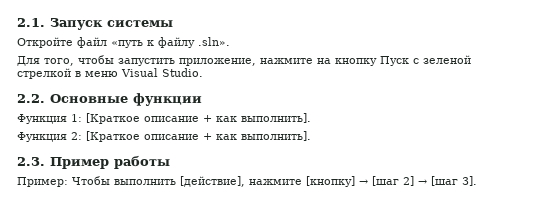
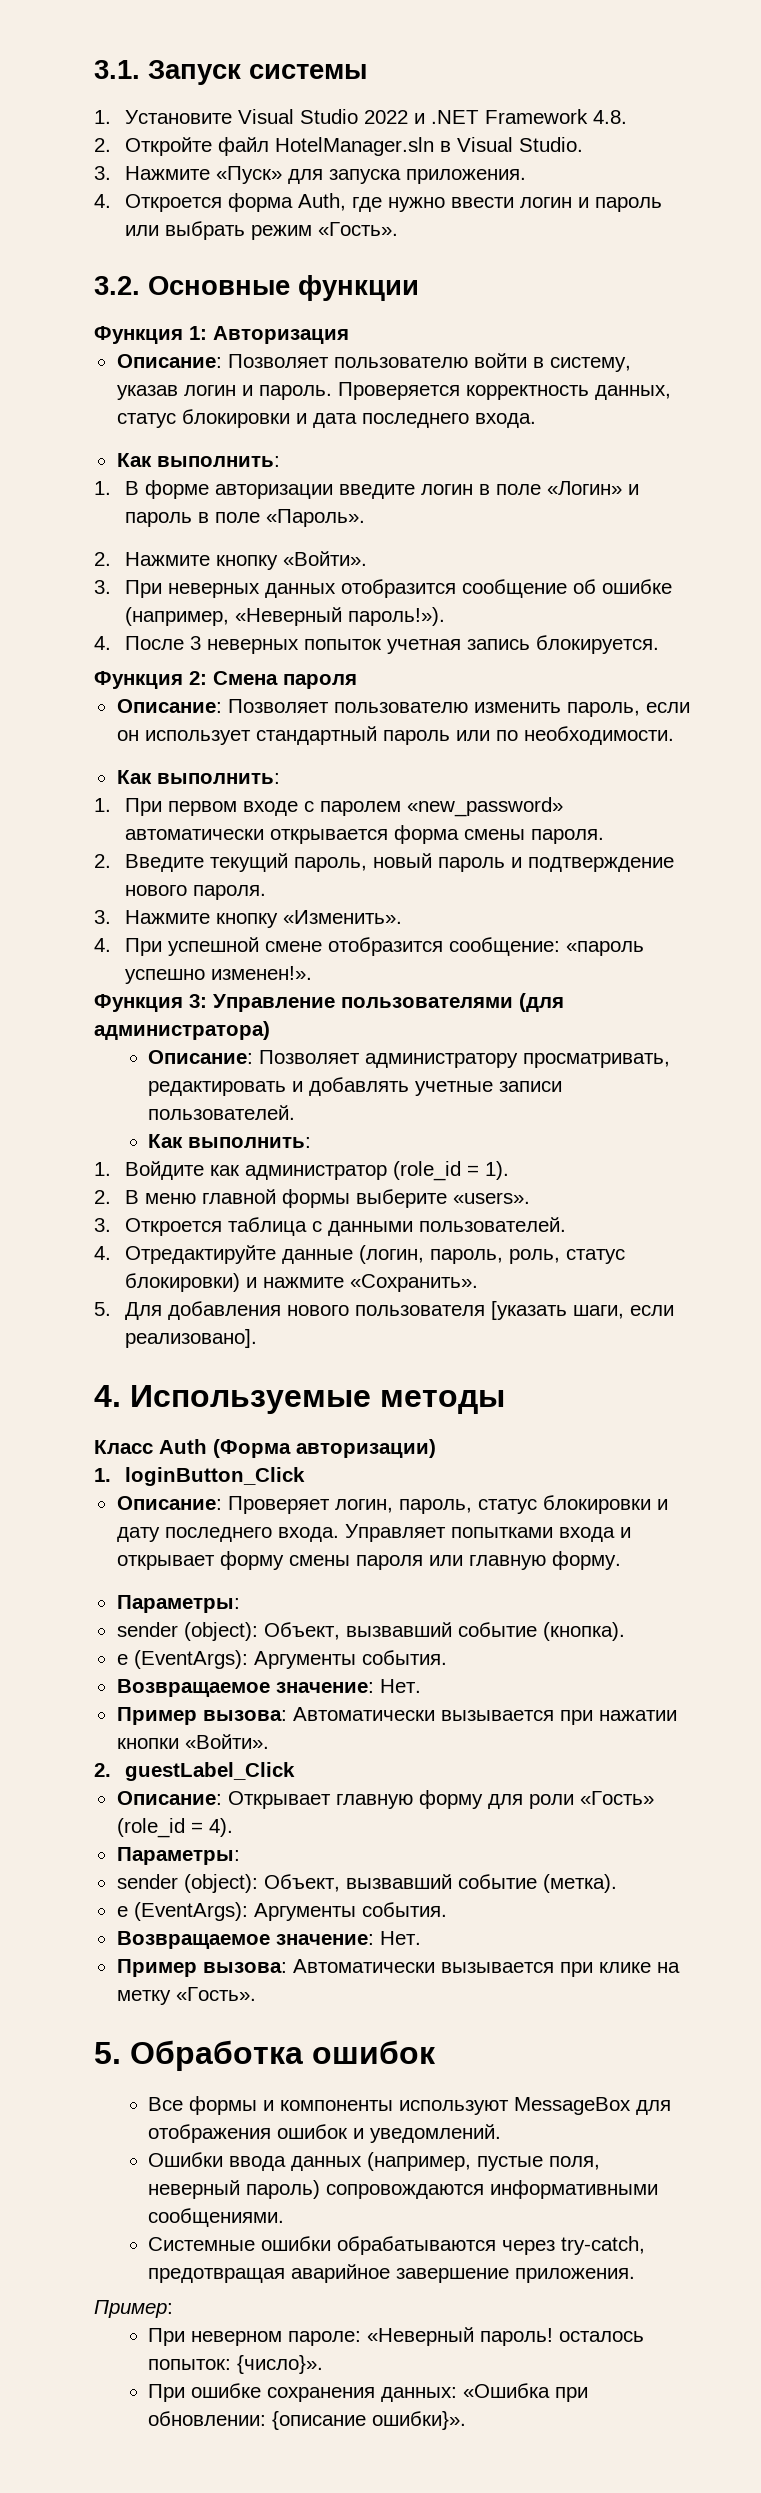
- 2.1. Запуск системы
+ 3.1. Запуск системы
- Откройте файл «путь к файлу .sln».
- Для того, чтобы запустить приложение, нажмите на кнопку Пуск с зеленой стрелкой в меню Visual Studio.
- 2.2. Основные функции
- Функция 1: [Краткое описание + как выполнить].
- Функция 2: [Краткое описание + как выполнить].
- 2.3. Пример работы
- Пример: Чтобы выполнить [действие], нажмите [кнопку] → [шаг 2] → [шаг 3].
+ 1. Установите Visual Studio 2022 и .NET Framework 4.8.
+ 2. Откройте файл HotelManager.sln в Visual Studio.
+ 3. Нажмите «Пуск» для запуска приложения.
+ 4. Откроется форма Auth, где нужно ввести логин и пароль или выбрать режим «Гость».
+ 3.2. Основные функции
+ Функция 1: Авторизация
+ Описание: Позволяет пользователю войти в систему, указав логин и пароль. Проверяется корректность данных, статус блокировки и дата последнего входа.
+ Как выполнить:
+ 1. В форме авторизации введите логин в поле «Логин» и пароль в поле «Пароль».
+ 2. Нажмите кнопку «Войти».
+ 3. При неверных данных отобразится сообщение об ошибке (например, «Неверный пароль!»).
+ 4. После 3 неверных попыток учетная запись блокируется.
+ Функция 2: Смена пароля
+ Описание: Позволяет пользователю изменить пароль, если он использует стандартный пароль или по необходимости.
+ Как выполнить:
+ 1. При первом входе с паролем «new_password» автоматически открывается форма смены пароля.
+ 2. Введите текущий пароль, новый пароль и подтверждение нового пароля.
+ 3. Нажмите кнопку «Изменить».
+ 4. При успешной смене отобразится сообщение: «пароль успешно изменен!».
+ Функция 3: Управление пользователями (для администратора)
+ Описание: Позволяет администратору просматривать, редактировать и добавлять учетные записи пользователей.
+ Как выполнить:
+ 1. Войдите как администратор (role_id = 1).
+ 2. В меню главной формы выберите «users».
+ 3. Откроется таблица с данными пользователей.
+ 4. Отредактируйте данные (логин, пароль, роль, статус блокировки) и нажмите «Сохранить».
+ 5. Для добавления нового пользователя [указать шаги, если реализовано].
+ 4. Используемые методы
+ Класс Auth (Форма авторизации)
+ 1. loginButton_Click
+ Описание: Проверяет логин, пароль, статус блокировки и дату последнего входа. Управляет попытками входа и открывает форму смены пароля или главную форму.
+ Параметры:
+ sender (object): Объект, вызвавший событие (кнопка).
+ e (EventArgs): Аргументы события.
+ Возвращаемое значение: Нет.
+ Пример вызова: Автоматически вызывается при нажатии кнопки «Войти».
+ 2. guestLabel_Click
+ Описание: Открывает главную форму для роли «Гость» (role_id = 4).
+ Параметры:
+ sender (object): Объект, вызвавший событие (метка).
+ e (EventArgs): Аргументы события.
+ Возвращаемое значение: Нет.
+ Пример вызова: Автоматически вызывается при клике на метку «Гость».
+ 5. Обработка ошибок
+ Все формы и компоненты используют MessageBox для отображения ошибок и уведомлений.
+ Ошибки ввода данных (например, пустые поля, неверный пароль) сопровождаются информативными сообщениями.
+ Системные ошибки обрабатываются через try-catch, предотвращая аварийное завершение приложения.
+ Пример:
+ При неверном пароле: «Неверный пароль! осталось попыток: {число}».
+ При ошибке сохранения данных: «Ошибка при обновлении: {описание ошибки}».

